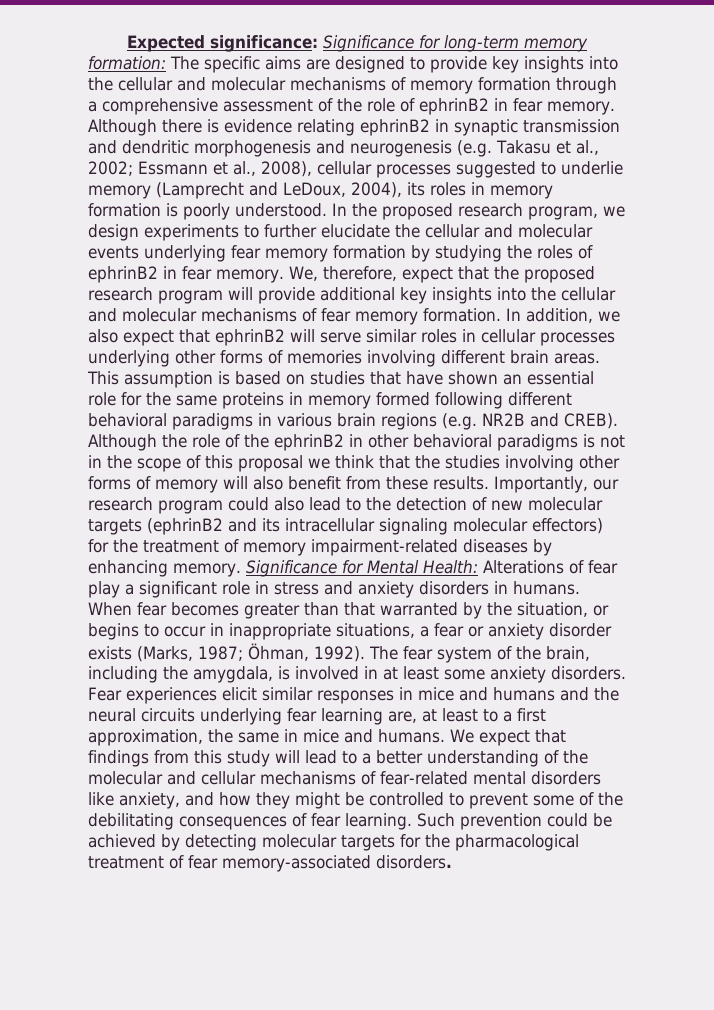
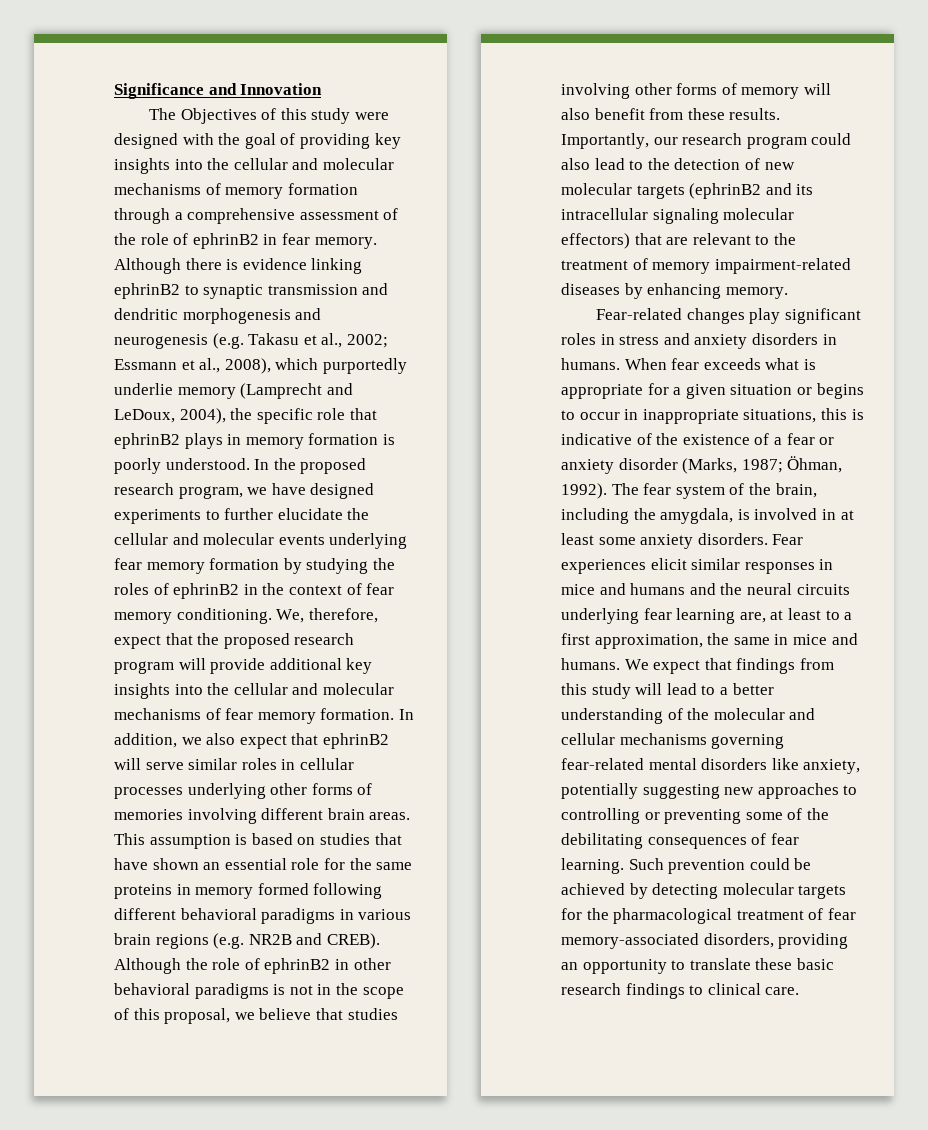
- Expected significance: Significance for long-term memory formation: The specific aims are designed to provide key insights into the cellular and molecular mechanisms of memory formation through a comprehensive assessment of the role of ephrinB2 in fear memory.
+ Significance and Innovation
+ The Objectives of this study were designed with the goal of providing key insights into the cellular and molecular mechanisms of memory formation through a comprehensive assessment of the role of ephrinB2 in fear memory.
- Although there is evidence relating ephrinB2 in synaptic transmission and dendritic morphogenesis and neurogenesis (e.g. Takasu et al., 2002; Essmann et al., 2008), cellular processes suggested to underlie memory (Lamprecht and LeDoux, 2004), its roles in memory formation is poorly understood.
+ Although there is evidence linking ephrinB2 to synaptic transmission and dendritic morphogenesis and neurogenesis (e.g. Takasu et al., 2002; Essmann et al., 2008), which purportedly underlie memory (Lamprecht and LeDoux, 2004), the specific role that ephrinB2 plays in memory formation is poorly understood.
- In the proposed research program, we design experiments to further elucidate the cellular and molecular events underlying fear memory formation by studying the roles of ephrinB2 in fear memory.
+ In the proposed research program, we have designed experiments to further elucidate the cellular and molecular events underlying fear memory formation by studying the roles of ephrinB2 in the context of fear memory conditioning.
- Although the role of the ephrinB2 in other behavioral paradigms is not in the scope of this proposal we think that the studies involving other forms of memory will also benefit from these results.
+ Although the role of ephrinB2 in other behavioral paradigms is not in the scope of this proposal, we believe that studies involving other forms of memory will also benefit from these results.
- Importantly, our research program could also lead to the detection of new molecular targets (ephrinB2 and its intracellular signaling molecular effectors) for the treatment of memory impairment-related diseases by enhancing memory. Significance for Mental Health: Alterations of fear play a significant role in stress and anxiety disorders in humans.
+ Importantly, our research program could also lead to the detection of new molecular targets (ephrinB2 and its intracellular signaling molecular effectors) that are relevant to the treatment of memory impairment-related diseases by enhancing memory.
+ Fear-related changes play significant roles in stress and anxiety disorders in humans.
- When fear becomes greater than that warranted by the situation, or begins to occur in inappropriate situations, a fear or anxiety disorder exists (Marks, 1987; Öhman, 1992).
+ When fear exceeds what is appropriate for a given situation or begins to occur in inappropriate situations, this is indicative of the existence of a fear or anxiety disorder (Marks, 1987; Öhman, 1992).
- We expect that findings from this study will lead to a better understanding of the molecular and cellular mechanisms of fear-related mental disorders like anxiety, and how they might be controlled to prevent some of the debilitating consequences of fear learning.
+ We expect that findings from this study will lead to a better understanding of the molecular and cellular mechanisms governing fear-related mental disorders like anxiety, potentially suggesting new approaches to controlling or preventing some of the debilitating consequences of fear learning.
- Such prevention could be achieved by detecting molecular targets for the pharmacological treatment of fear memory-associated disorders.
+ Such prevention could be achieved by detecting molecular targets for the pharmacological treatment of fear memory-associated disorders, providing an opportunity to translate these basic research findings to clinical care.

